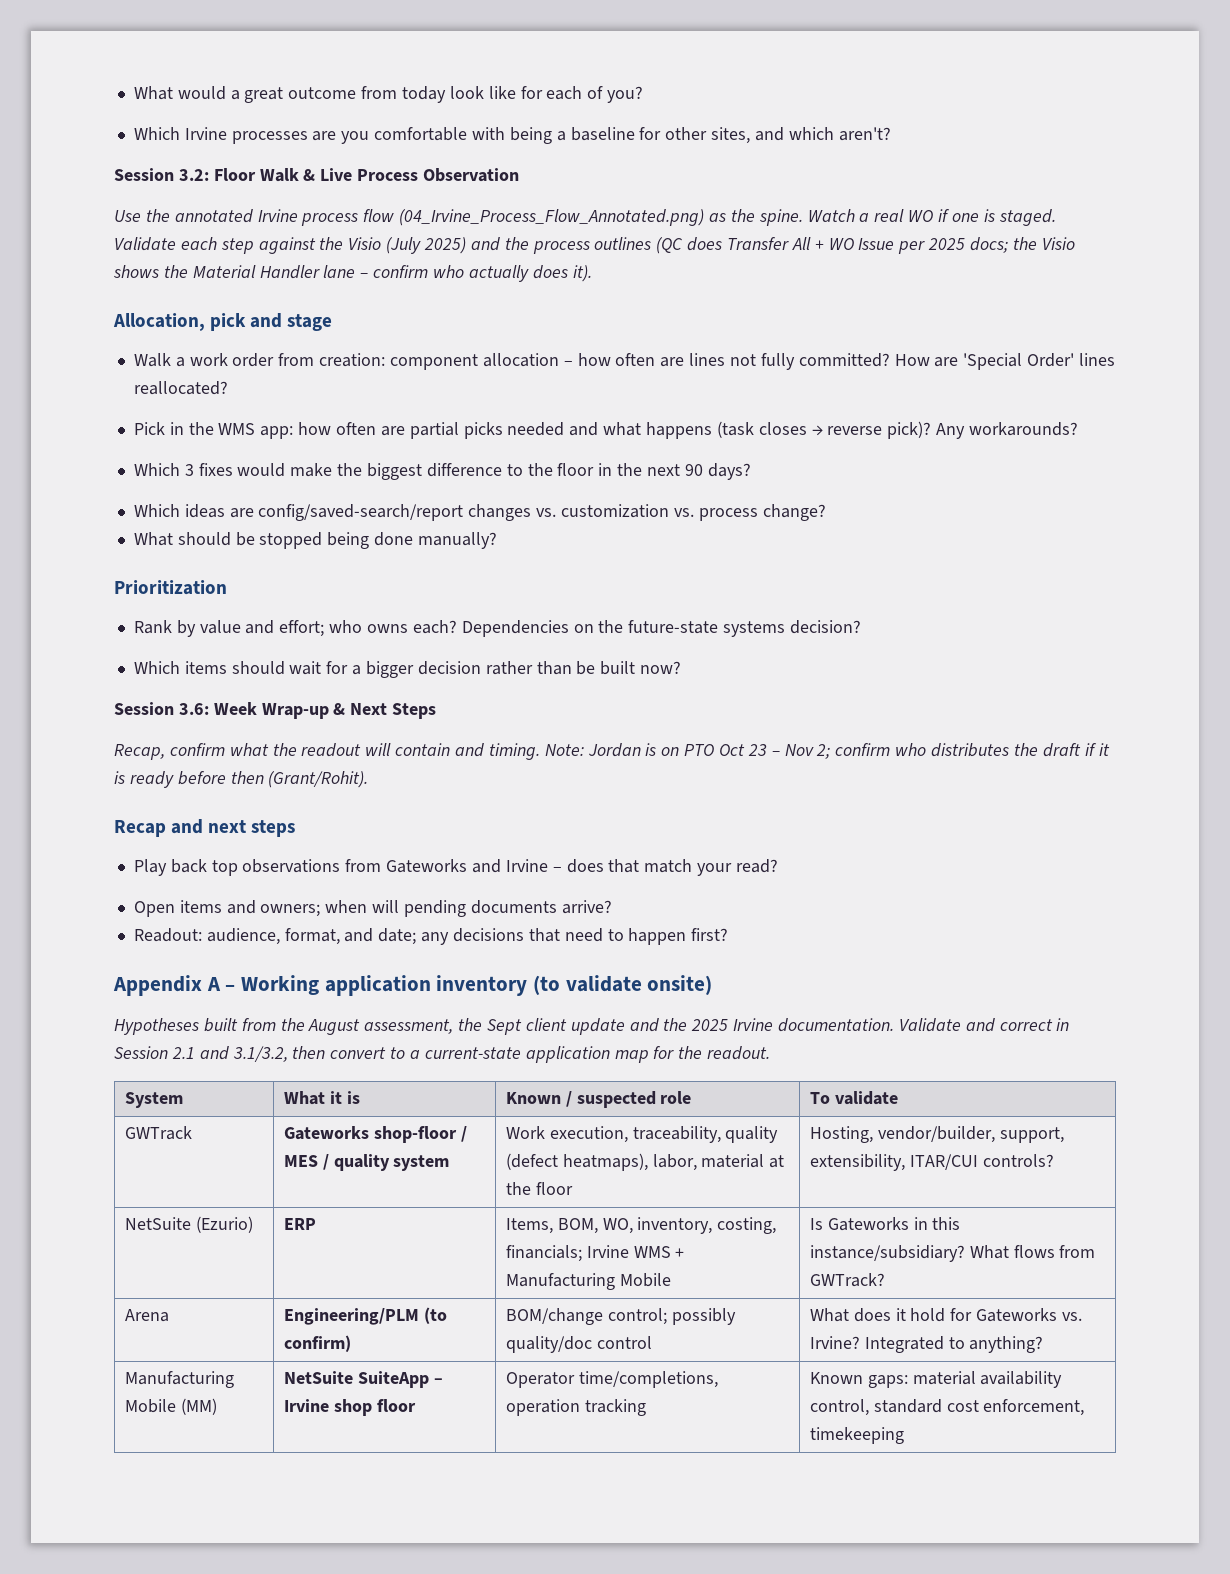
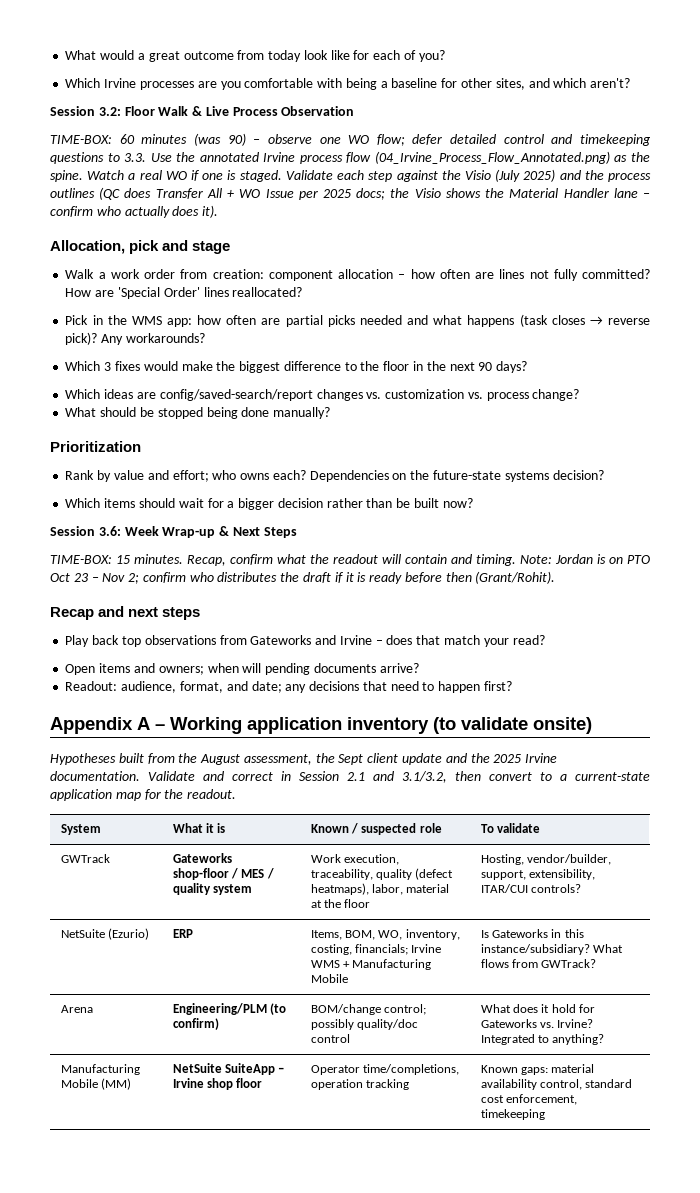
- Use the annotated Irvine process flow (04_Irvine_Process_Flow_Annotated.png) as the spine.
+ TIME-BOX: 60 minutes (was 90) – observe one WO flow; defer detailed control and timekeeping questions to 3.3. Use the annotated Irvine process flow (04_Irvine_Process_Flow_Annotated.png) as the spine.
+ TIME-BOX: 15 minutes.

